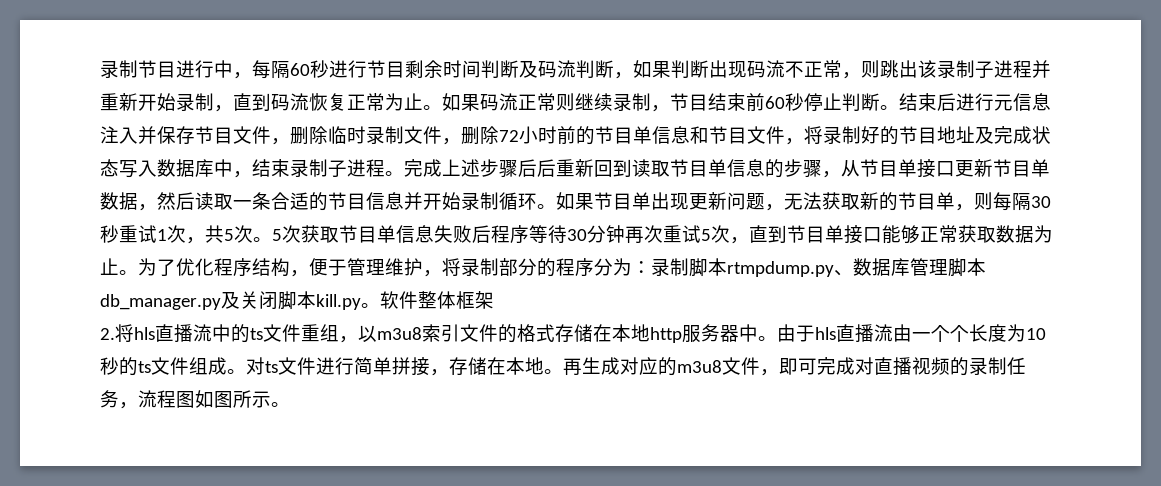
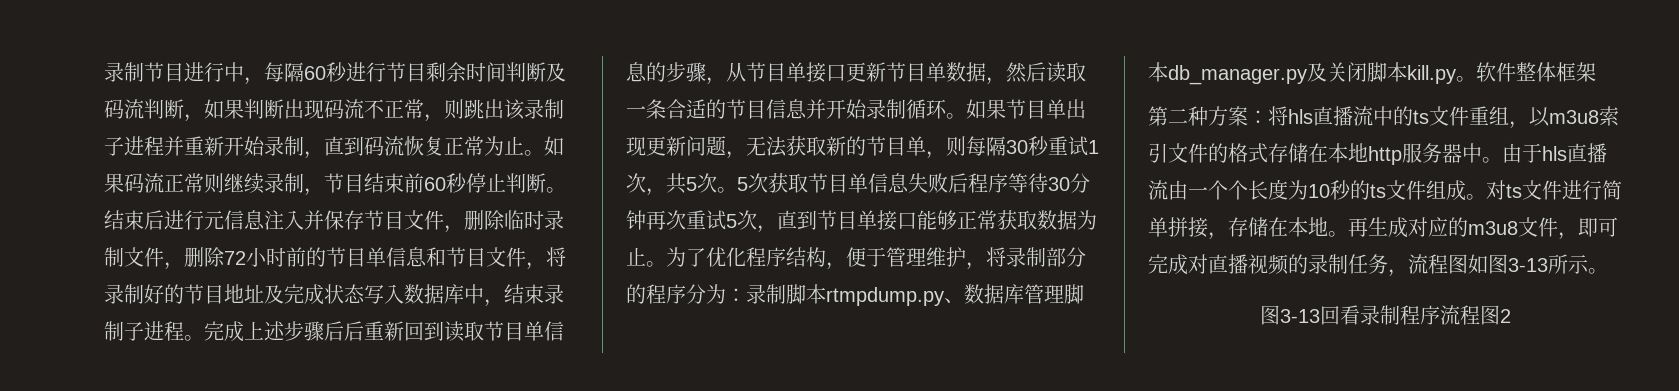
- 2.将hls直播流中的ts文件重组，以m3u8索引文件的格式存储在本地http服务器中。
+ 第二种方案：将hls直播流中的ts文件重组，以m3u8索引文件的格式存储在本地http服务器中。
- 再生成对应的m3u8文件，即可完成对直播视频的录制任务，流程图如图所示。
+ 再生成对应的m3u8文件，即可完成对直播视频的录制任务，流程图如图3-13所示。
+ 图3-13回看录制程序流程图2

